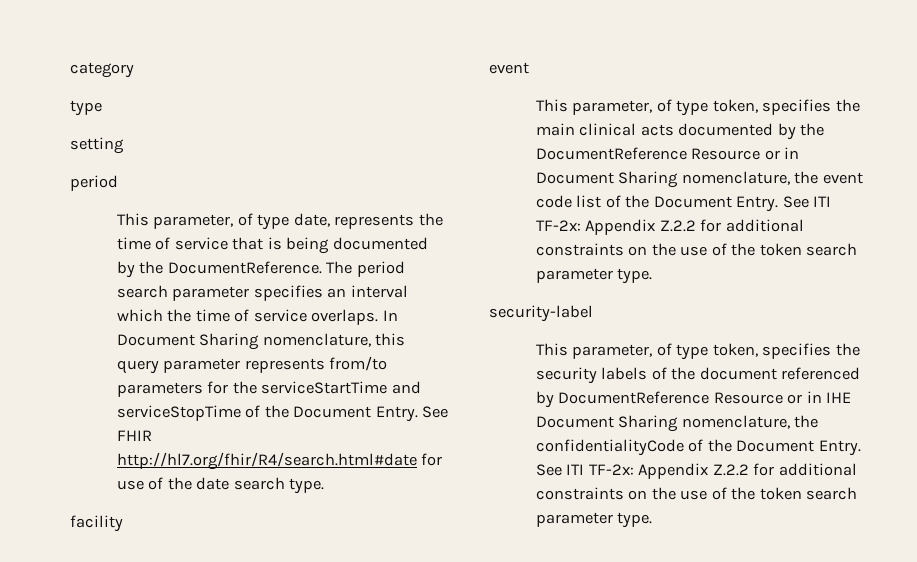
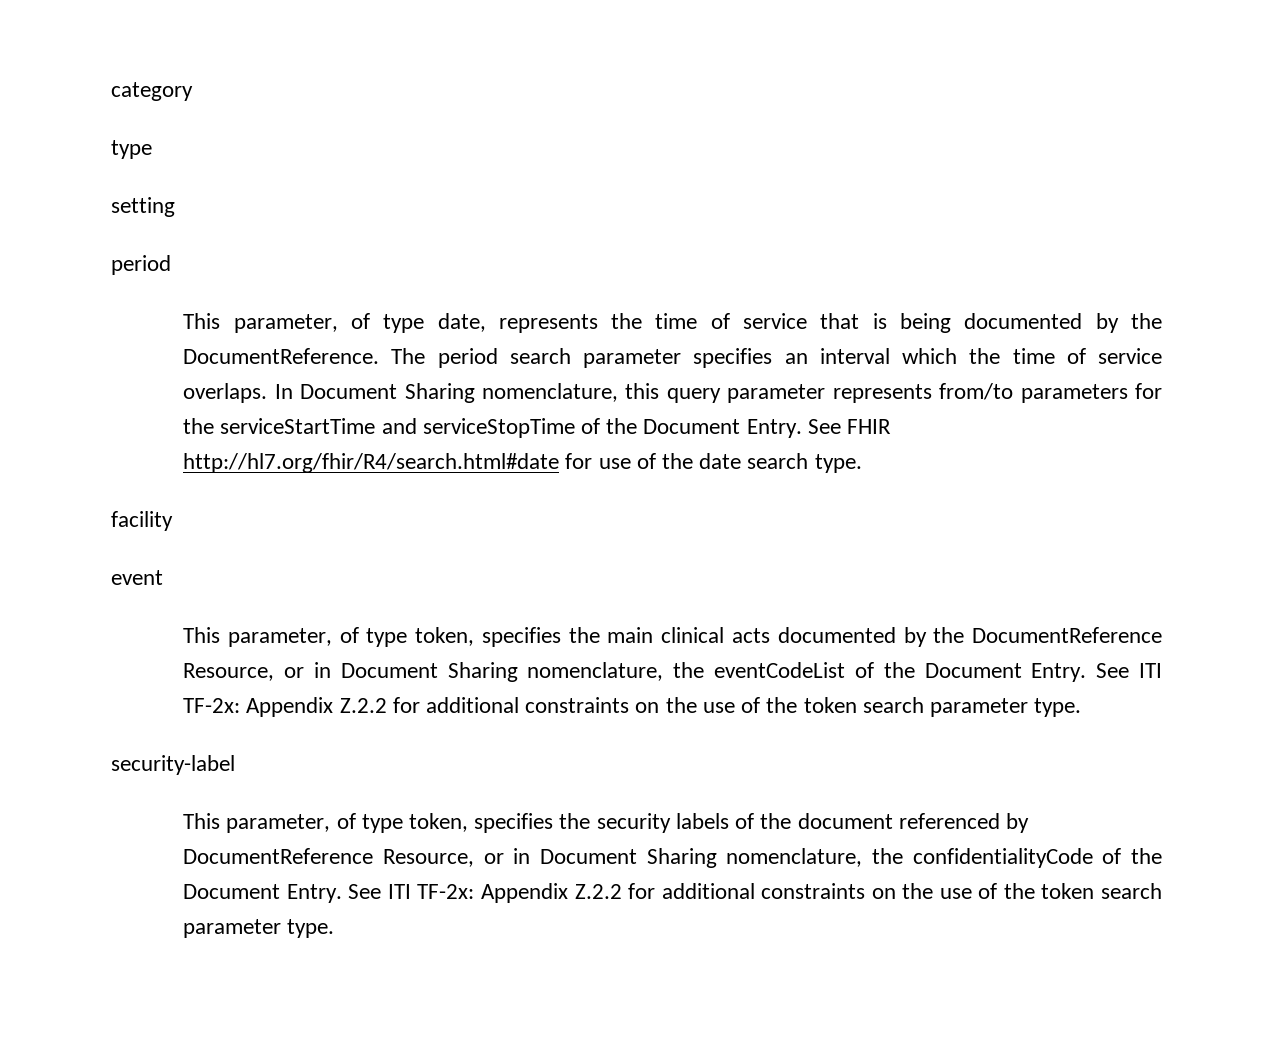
- This parameter, of type token, specifies the main clinical acts documented by the DocumentReference Resource or in Document Sharing nomenclature, the event code list of the Document Entry.
+ This parameter, of type token, specifies the main clinical acts documented by the DocumentReference Resource, or in Document Sharing nomenclature, the eventCodeList of the Document Entry.
- This parameter, of type token, specifies the security labels of the document referenced by DocumentReference Resource or in IHE Document Sharing nomenclature, the confidentialityCode of the Document Entry.
+ This parameter, of type token, specifies the security labels of the document referenced by DocumentReference Resource, or in Document Sharing nomenclature, the confidentialityCode of the Document Entry.

